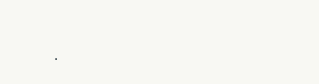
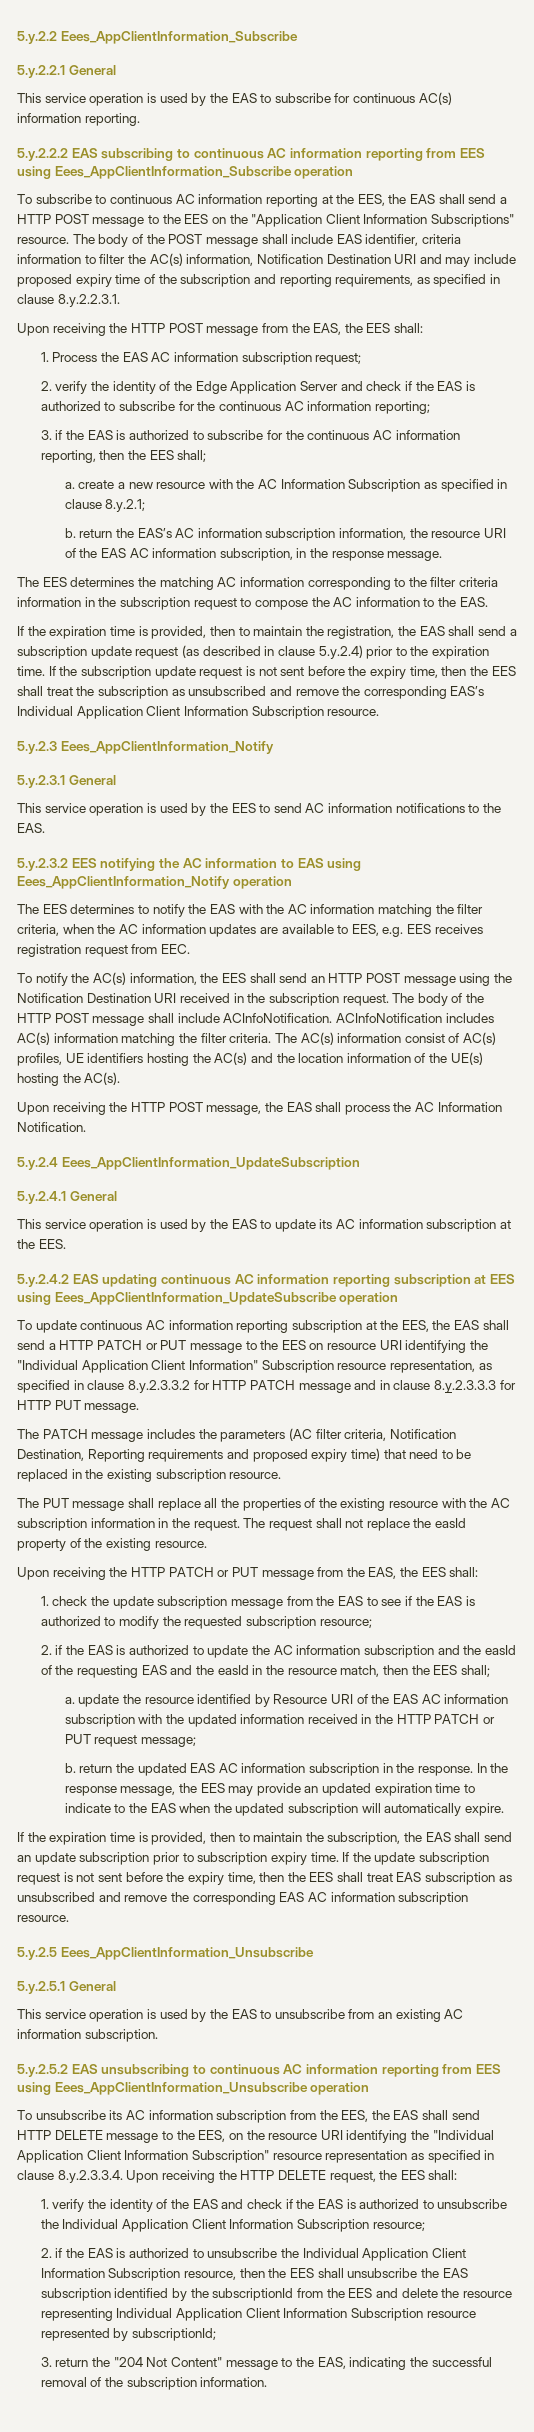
- .
+ 5.y.2.2 Eees_AppClientInformation_Subscribe
+ 5.y.2.2.1 General
+ This service operation is used by the EAS to subscribe for continuous AC(s) information reporting.
+ 5.y.2.2.2 EAS subscribing to continuous AC information reporting from EES using Eees_AppClientInformation_Subscribe operation
+ To subscribe to continuous AC information reporting at the EES, the EAS shall send a HTTP POST message to the EES on the "Application Client Information Subscriptions" resource. The body of the POST message shall include EAS identifier, criteria information to filter the AC(s) information, Notification Destination URI and may include proposed expiry time of the subscription and reporting requirements, as specified in clause 8.y.2.2.3.1.
+ Upon receiving the HTTP POST message from the EAS, the EES shall:
+ 1. Process the EAS AC information subscription request;
+ 2. verify the identity of the Edge Application Server and check if the EAS is authorized to subscribe for the continuous AC information reporting;
+ 3. if the EAS is authorized to subscribe for the continuous AC information reporting, then the EES shall;
+ a. create a new resource with the AC Information Subscription as specified in clause 8.y.2.1;
+ b. return the EAS’s AC information subscription information, the resource URI of the EAS AC information subscription, in the response message.
+ The EES determines the matching AC information corresponding to the filter criteria information in the subscription request to compose the AC information to the EAS.
+ If the expiration time is provided, then to maintain the registration, the EAS shall send a subscription update request (as described in clause 5.y.2.4) prior to the expiration time. If the subscription update request is not sent before the expiry time, then the EES shall treat the subscription as unsubscribed and remove the corresponding EAS’s Individual Application Client Information Subscription resource.
+ 5.y.2.3 Eees_AppClientInformation_Notify
+ 5.y.2.3.1 General
+ This service operation is used by the EES to send AC information notifications to the EAS.
+ 5.y.2.3.2 EES notifying the AC information to EAS using Eees_AppClientInformation_Notify operation
+ The EES determines to notify the EAS with the AC information matching the filter criteria, when the AC information updates are available to EES, e.g. EES receives registration request from EEC.
+ To notify the AC(s) information, the EES shall send an HTTP POST message using the Notification Destination URI received in the subscription request. The body of the HTTP POST message shall include ACInfoNotification. ACInfoNotification includes AC(s) information matching the filter criteria. The AC(s) information consist of AC(s) profiles, UE identifiers hosting the AC(s) and the location information of the UE(s) hosting the AC(s).
+ Upon receiving the HTTP POST message, the EAS shall process the AC Information Notification.
+ 5.y.2.4 Eees_AppClientInformation_UpdateSubscription
+ 5.y.2.4.1 General
+ This service operation is used by the EAS to update its AC information subscription at the EES.
+ 5.y.2.4.2 EAS updating continuous AC information reporting subscription at EES using Eees_AppClientInformation_UpdateSubscribe operation
+ To update continuous AC information reporting subscription at the EES, the EAS shall send a HTTP PATCH or PUT message to the EES on resource URI identifying the "Individual Application Client Information" Subscription resource representation, as specified in clause 8.y.2.3.3.2 for HTTP PATCH message and in clause 8.y.2.3.3.3 for HTTP PUT message.
+ The PATCH message includes the parameters (AC filter criteria, Notification Destination, Reporting requirements and proposed expiry time) that need to be replaced in the existing subscription resource.
+ The PUT message shall replace all the properties of the existing resource with the AC subscription information in the request. The request shall not replace the easId property of the existing resource.
+ Upon receiving the HTTP PATCH or PUT message from the EAS, the EES shall:
+ 1. check the update subscription message from the EAS to see if the EAS is authorized to modify the requested subscription resource;
+ 2. if the EAS is authorized to update the AC information subscription and the easId of the requesting EAS and the easId in the resource match, then the EES shall;
+ a. update the resource identified by Resource URI of the EAS AC information subscription with the updated information received in the HTTP PATCH or PUT request message;
+ b. return the updated EAS AC information subscription in the response. In the response message, the EES may provide an updated expiration time to indicate to the EAS when the updated subscription will automatically expire.
+ If the expiration time is provided, then to maintain the subscription, the EAS shall send an update subscription prior to subscription expiry time. If the update subscription request is not sent before the expiry time, then the EES shall treat EAS subscription as unsubscribed and remove the corresponding EAS AC information subscription resource.
+ 5.y.2.5 Eees_AppClientInformation_Unsubscribe
+ 5.y.2.5.1 General
+ This service operation is used by the EAS to unsubscribe from an existing AC information subscription.
+ 5.y.2.5.2 EAS unsubscribing to continuous AC information reporting from EES using Eees_AppClientInformation_Unsubscribe operation
+ To unsubscribe its AC information subscription from the EES, the EAS shall send HTTP DELETE message to the EES, on the resource URI identifying the "Individual Application Client Information Subscription" resource representation as specified in clause 8.y.2.3.3.4. Upon receiving the HTTP DELETE request, the EES shall:
+ 1. verify the identity of the EAS and check if the EAS is authorized to unsubscribe the Individual Application Client Information Subscription resource;
+ 2. if the EAS is authorized to unsubscribe the Individual Application Client Information Subscription resource, then the EES shall unsubscribe the EAS subscription identified by the subscriptionId from the EES and delete the resource representing Individual Application Client Information Subscription resource represented by subscriptionId;
+ 3. return the "204 Not Content" message to the EAS, indicating the successful removal of the subscription information.

